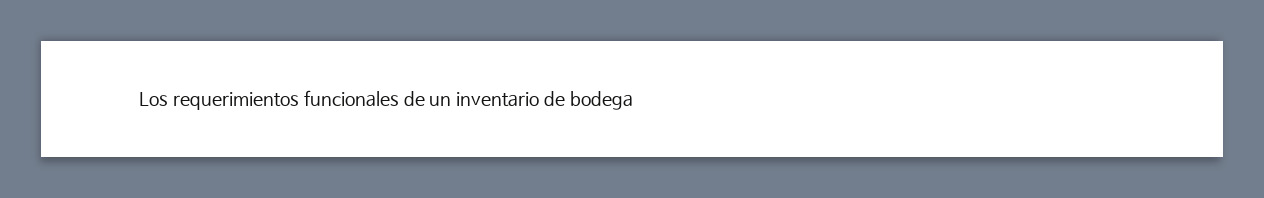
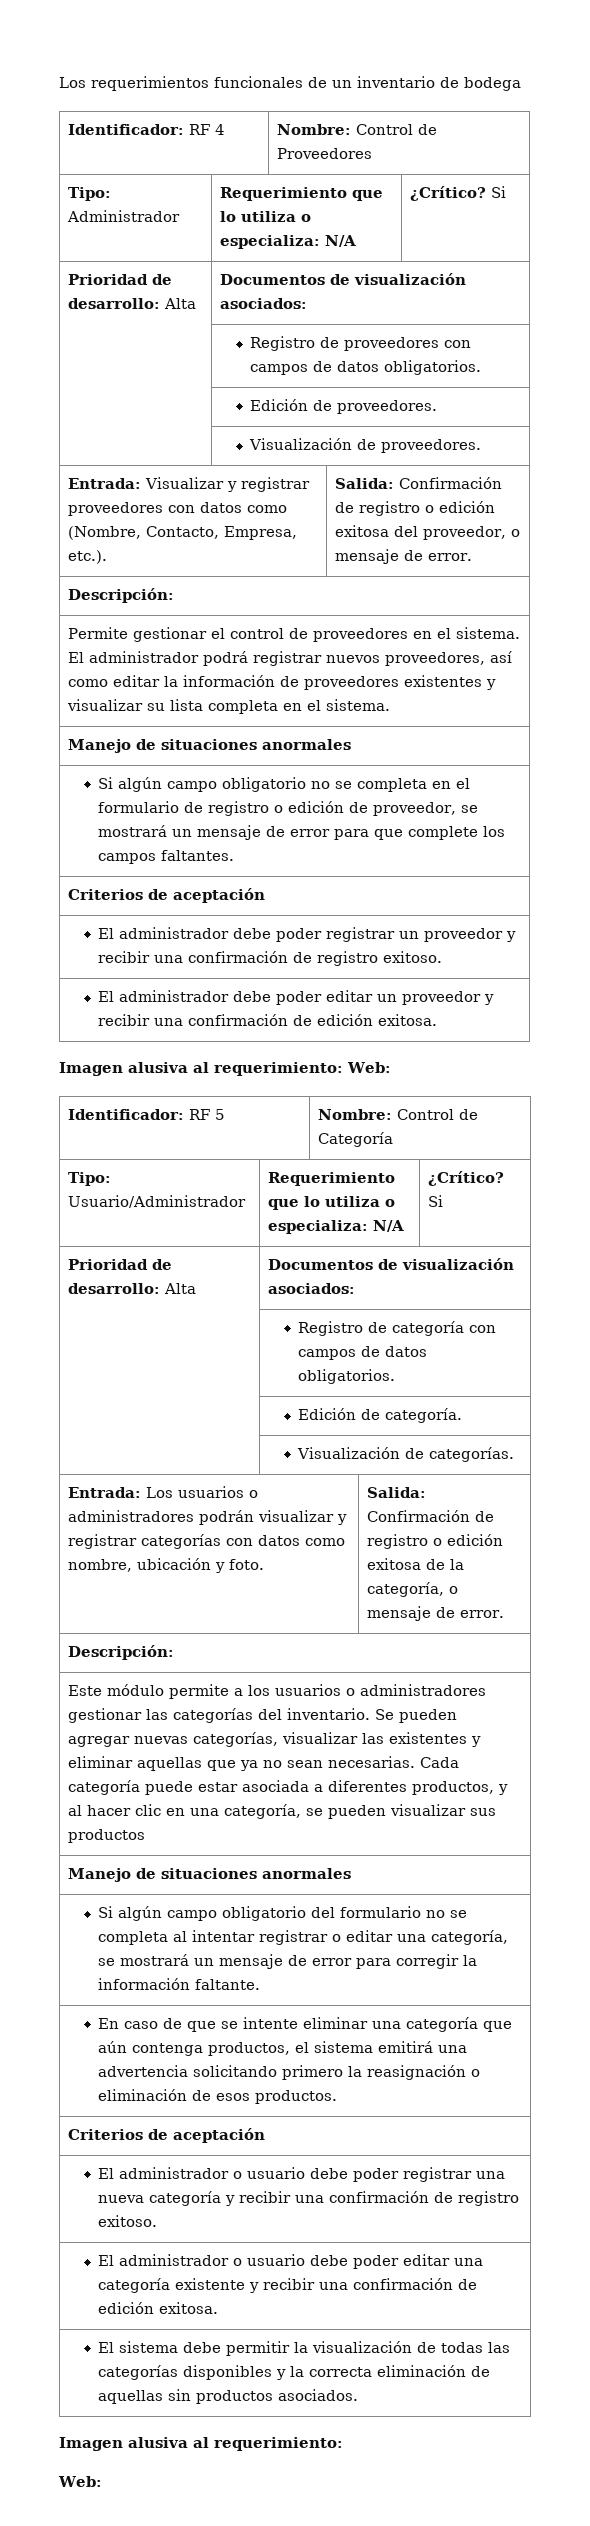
+ Identificador: RF 4 | Nombre: Control de Proveedores
+ Tipo: Administrador | Requerimiento que lo utiliza o especializa: N/A | ¿Crítico? Si
+ Prioridad de desarrollo: Alta | Documentos de visualización asociados:
+ | Registro de proveedores con campos de datos obligatorios.
+ | Edición de proveedores.
+ | Visualización de proveedores.
+ Entrada: Visualizar y registrar proveedores con datos como (Nombre, Contacto, Empresa, etc.). | Salida: Confirmación de registro o edición exitosa del proveedor, o mensaje de error.
+ Descripción:
+ Permite gestionar el control de proveedores en el sistema. El administrador podrá registrar nuevos proveedores, así como editar la información de proveedores existentes y visualizar su lista completa en el sistema.
+ Manejo de situaciones anormales
+ Si algún campo obligatorio no se completa en el formulario de registro o edición de proveedor, se mostrará un mensaje de error para que complete los campos faltantes.
+ Criterios de aceptación
+ El administrador debe poder registrar un proveedor y recibir una confirmación de registro exitoso.
+ El administrador debe poder editar un proveedor y recibir una confirmación de edición exitosa.
+ Imagen alusiva al requerimiento: Web:
+ Identificador: RF 5 | Nombre: Control de Categoría
+ Tipo: Usuario/Administrador | Requerimiento que lo utiliza o especializa: N/A | ¿Crítico? Si
+ Prioridad de desarrollo: Alta | Documentos de visualización asociados:
+ | Registro de categoría con campos de datos obligatorios.
+ | Edición de categoría.
+ | Visualización de categorías.
+ Entrada: Los usuarios o administradores podrán visualizar y registrar categorías con datos como nombre, ubicación y foto. | Salida: Confirmación de registro o edición exitosa de la categoría, o mensaje de error.
+ Descripción:
+ Este módulo permite a los usuarios o administradores gestionar las categorías del inventario. Se pueden agregar nuevas categorías, visualizar las existentes y eliminar aquellas que ya no sean necesarias. Cada categoría puede estar asociada a diferentes productos, y al hacer clic en una categoría, se pueden visualizar sus productos
+ Manejo de situaciones anormales
+ Si algún campo obligatorio del formulario no se completa al intentar registrar o editar una categoría, se mostrará un mensaje de error para corregir la información faltante.
+ En caso de que se intente eliminar una categoría que aún contenga productos, el sistema emitirá una advertencia solicitando primero la reasignación o eliminación de esos productos.
+ Criterios de aceptación
+ El administrador o usuario debe poder registrar una nueva categoría y recibir una confirmación de registro exitoso.
+ El administrador o usuario debe poder editar una categoría existente y recibir una confirmación de edición exitosa.
+ El sistema debe permitir la visualización de todas las categorías disponibles y la correcta eliminación de aquellas sin productos asociados.
+ Imagen alusiva al requerimiento:
+ Web:

